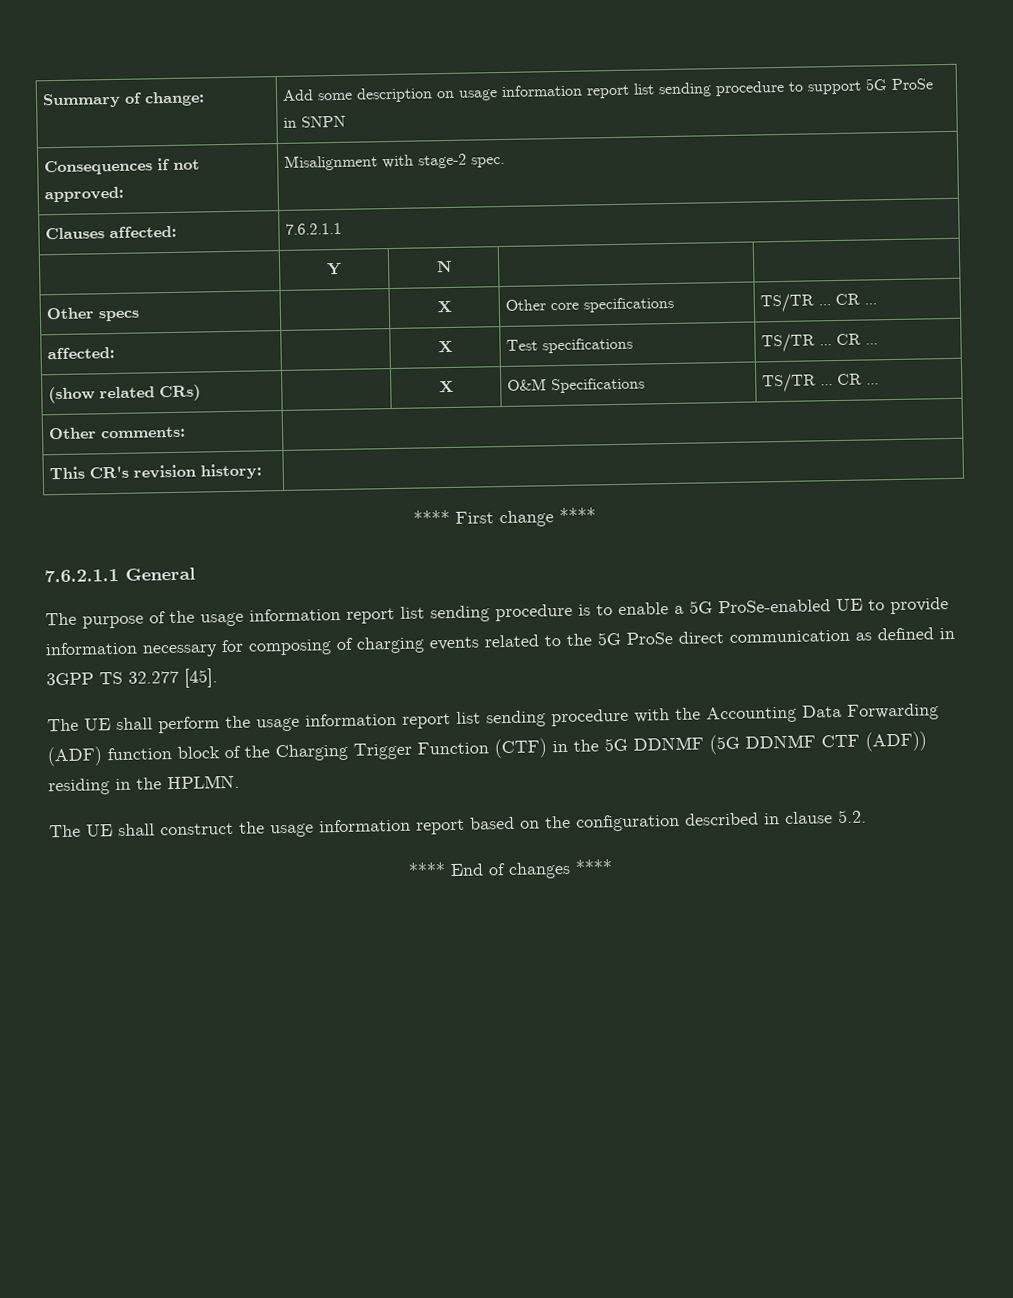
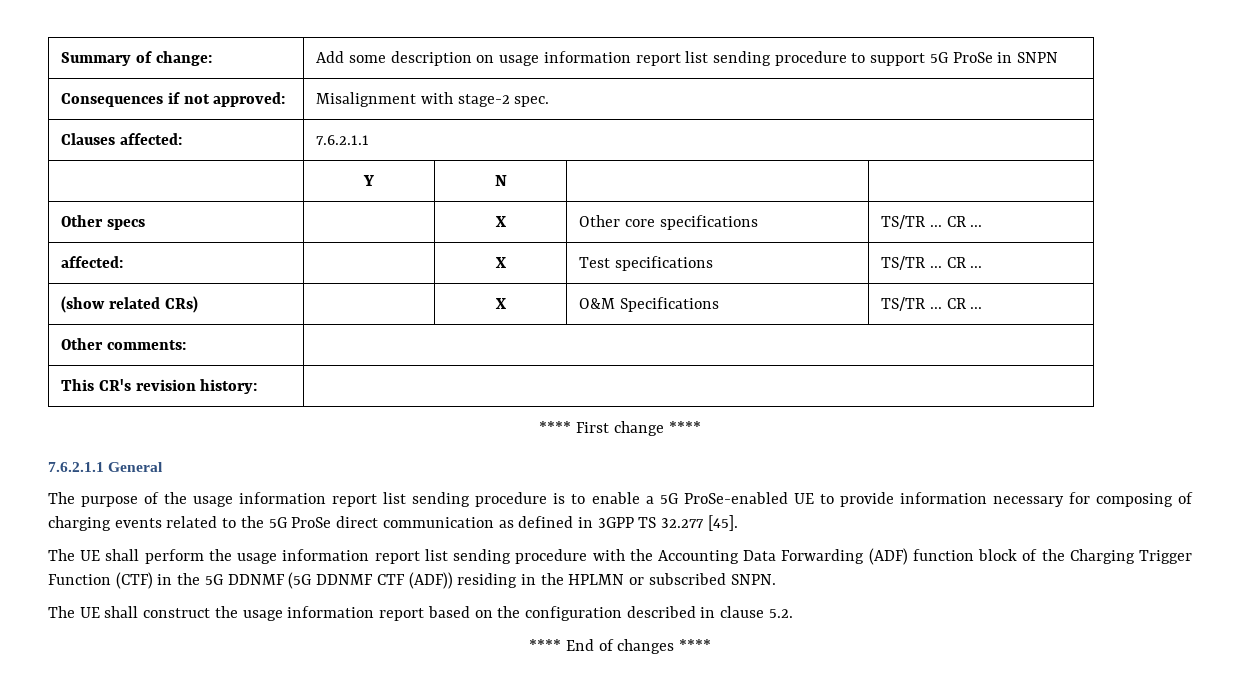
- The UE shall perform the usage information report list sending procedure with the Accounting Data Forwarding (ADF) function block of the Charging Trigger Function (CTF) in the 5G DDNMF (5G DDNMF CTF (ADF)) residing in the HPLMN.
+ The UE shall perform the usage information report list sending procedure with the Accounting Data Forwarding (ADF) function block of the Charging Trigger Function (CTF) in the 5G DDNMF (5G DDNMF CTF (ADF)) residing in the HPLMN or subscribed SNPN.

